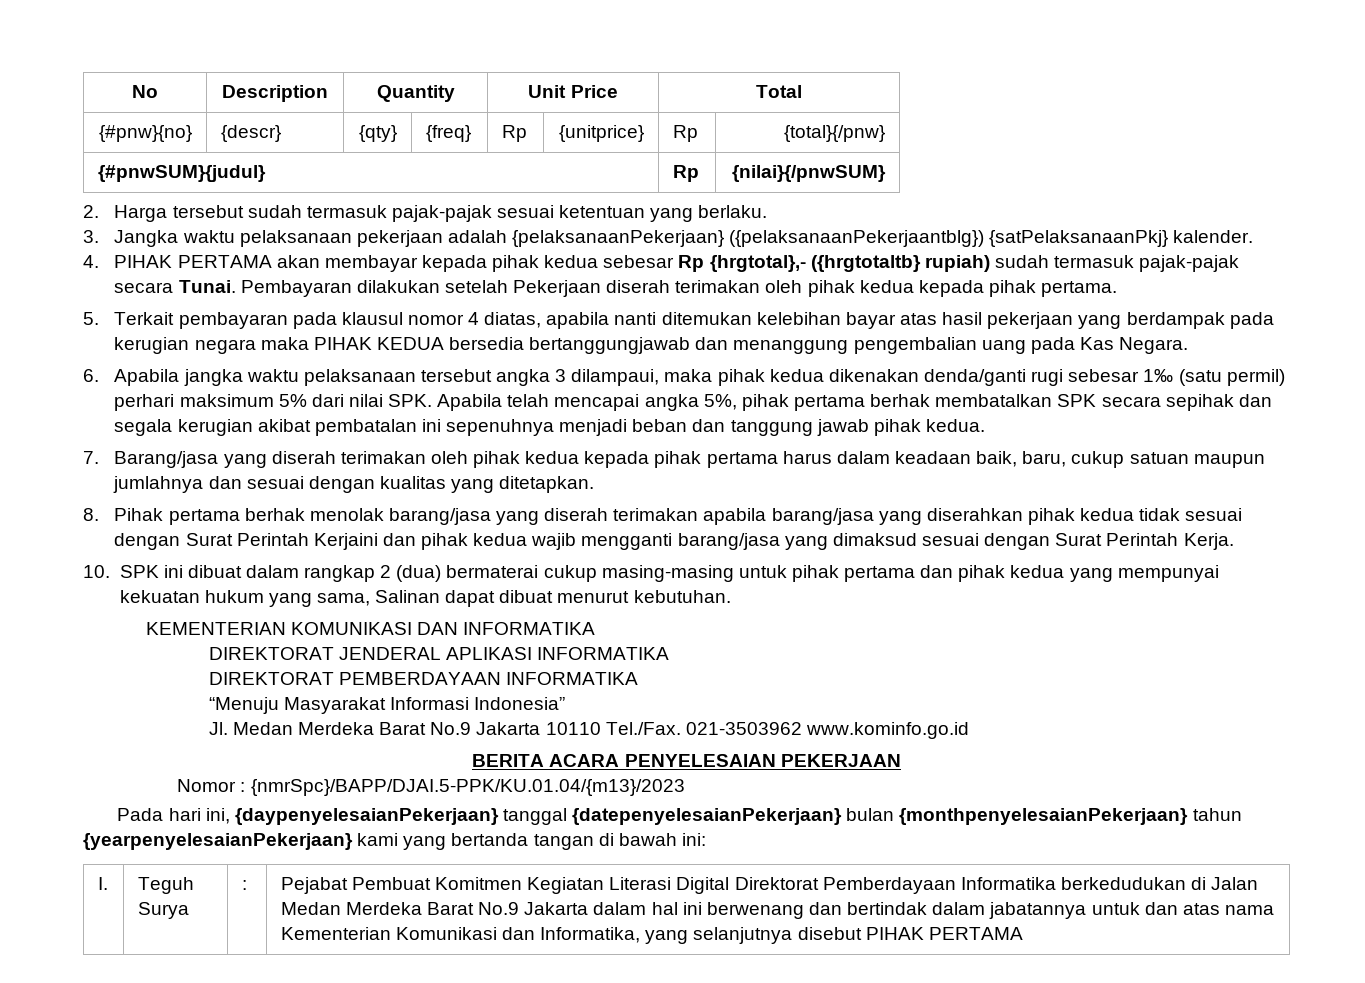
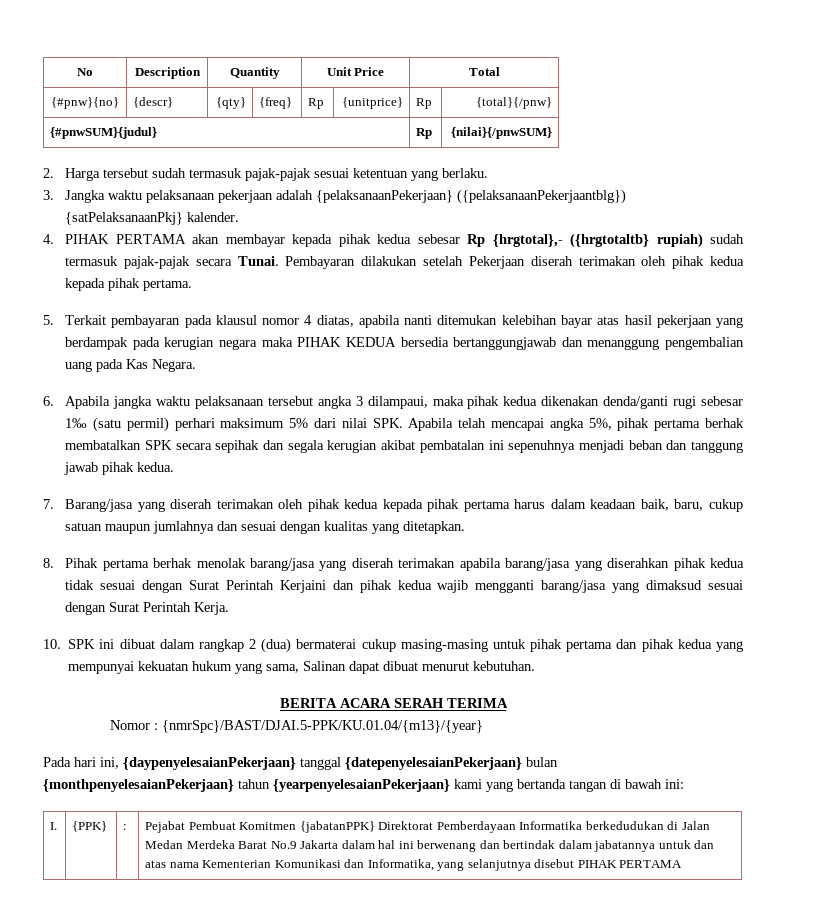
- KEMENTERIAN KOMUNIKASI DAN INFORMATIKA
- DIREKTORAT JENDERAL APLIKASI INFORMATIKA
- DIREKTORAT PEMBERDAYAAN INFORMATIKA
- “Menuju Masyarakat Informasi Indonesia”
- Jl. Medan Merdeka Barat No.9 Jakarta 10110 Tel./Fax. 021-3503962 www.kominfo.go.id
- BERITA ACARA PENYELESAIAN PEKERJAAN
+ BERITA ACARA SERAH TERIMA
- Nomor : {nmrSpc}/BAPP/DJAI.5-PPK/KU.01.04/{m13}/2023
+ Nomor : {nmrSpc}/BAST/DJAI.5-PPK/KU.01.04/{m13}/{year}
- Teguh Surya
+ {PPK}
- Pejabat Pembuat Komitmen Kegiatan Literasi Digital Direktorat Pemberdayaan Informatika berkedudukan di Jalan Medan Merdeka Barat No.9 Jakarta dalam hal ini berwenang dan bertindak dalam jabatannya untuk dan atas nama Kementerian Komunikasi dan Informatika, yang selanjutnya disebut PIHAK PERTAMA
+ Pejabat Pembuat Komitmen {jabatanPPK} Direktorat Pemberdayaan Informatika berkedudukan di Jalan Medan Merdeka Barat No.9 Jakarta dalam hal ini berwenang dan bertindak dalam jabatannya untuk dan atas nama Kementerian Komunikasi dan Informatika, yang selanjutnya disebut PIHAK PERTAMA

